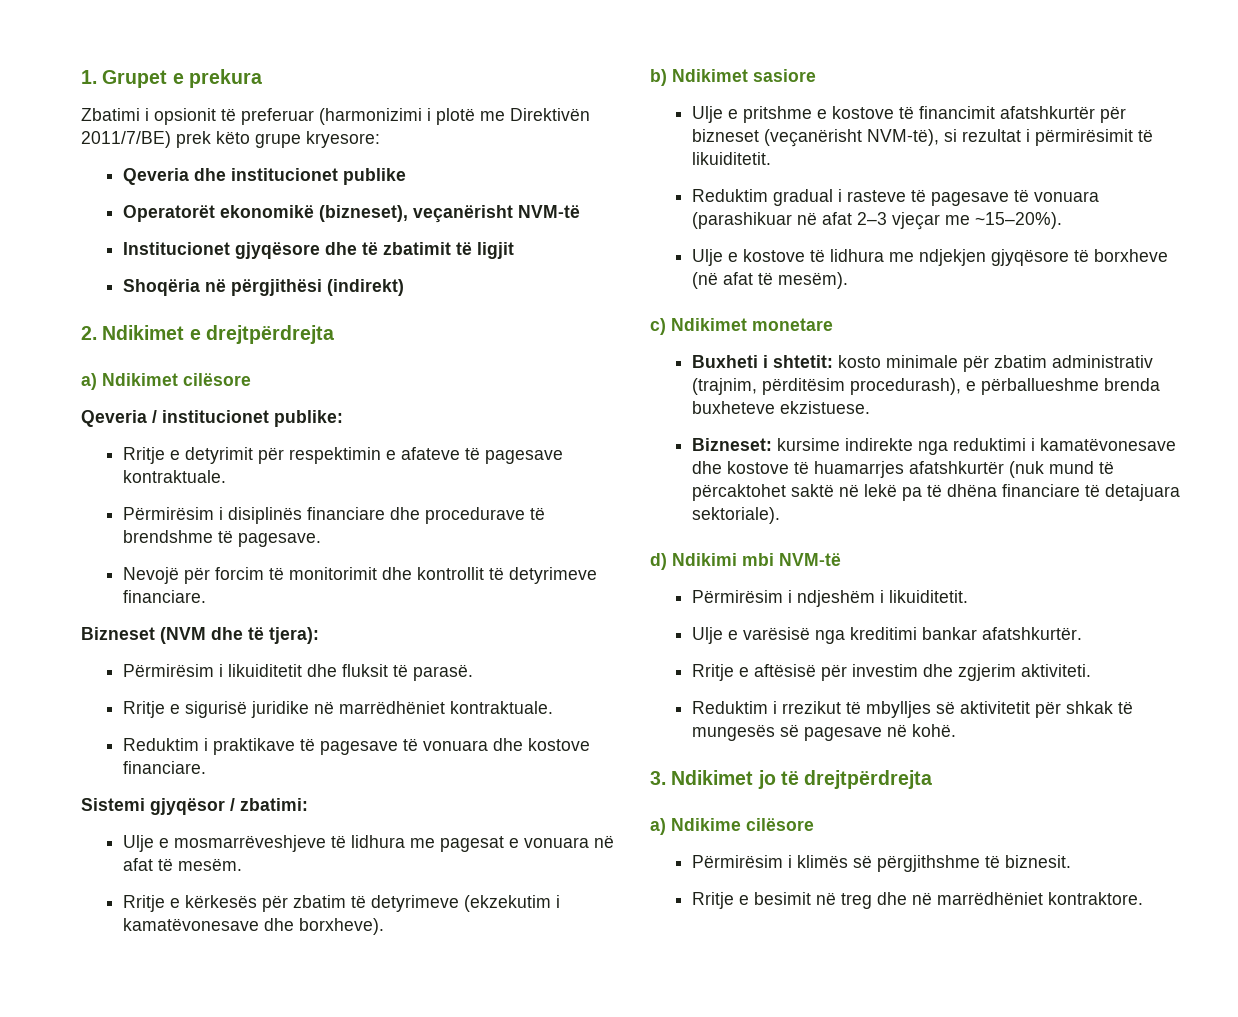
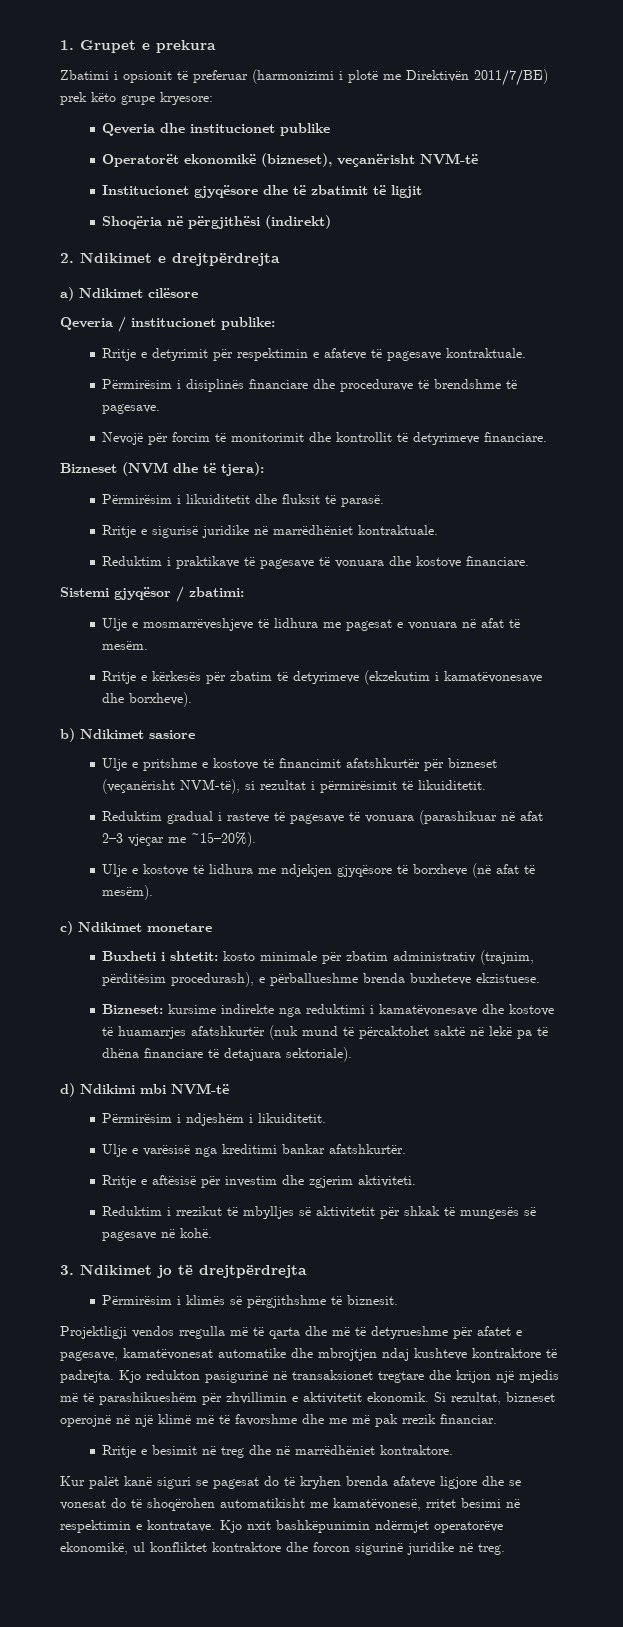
- a) Ndikime cilësore
+ Projektligji vendos rregulla më të qarta dhe më të detyrueshme për afatet e pagesave, kamatëvonesat automatike dhe mbrojtjen ndaj kushteve kontraktore të padrejta. Kjo redukton pasigurinë në transaksionet tregtare dhe krijon një mjedis më të parashikueshëm për zhvillimin e aktivitetit ekonomik. Si rezultat, bizneset operojnë në një klimë më të favorshme dhe me më pak rrezik financiar.
+ Kur palët kanë siguri se pagesat do të kryhen brenda afateve ligjore dhe se vonesat do të shoqërohen automatikisht me kamatëvonesë, rritet besimi në respektimin e kontratave. Kjo nxit bashkëpunimin ndërmjet operatorëve ekonomikë, ul konfliktet kontraktore dhe forcon sigurinë juridike në treg.

